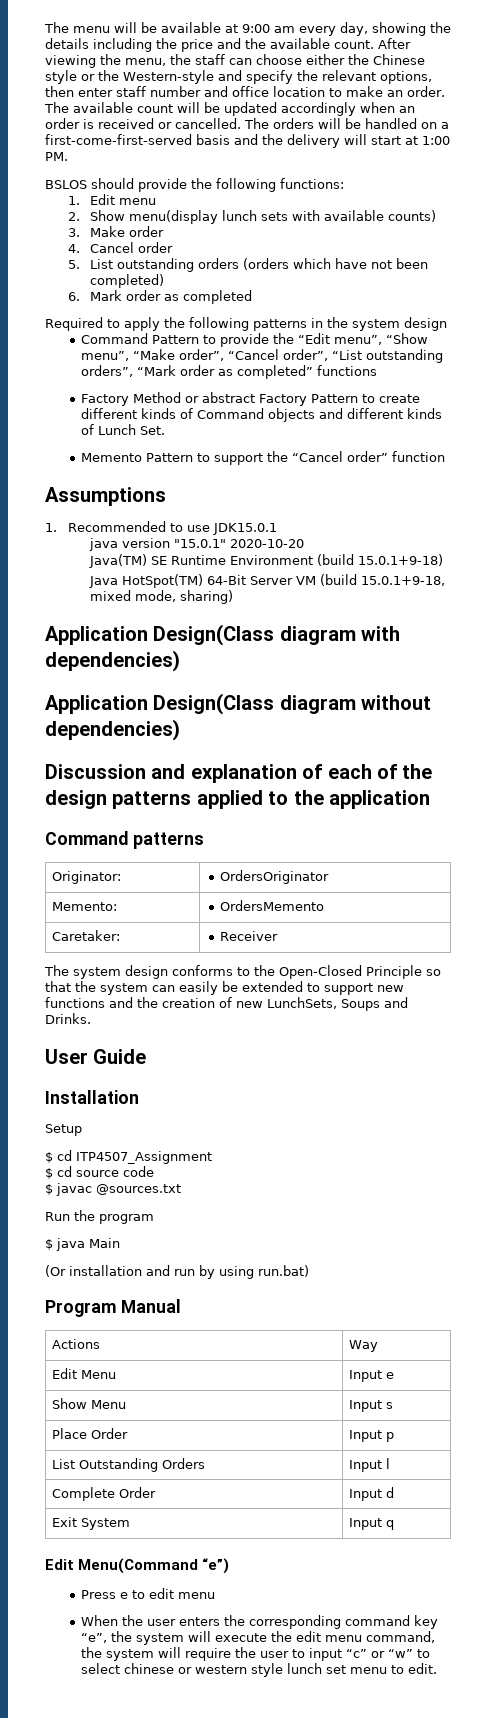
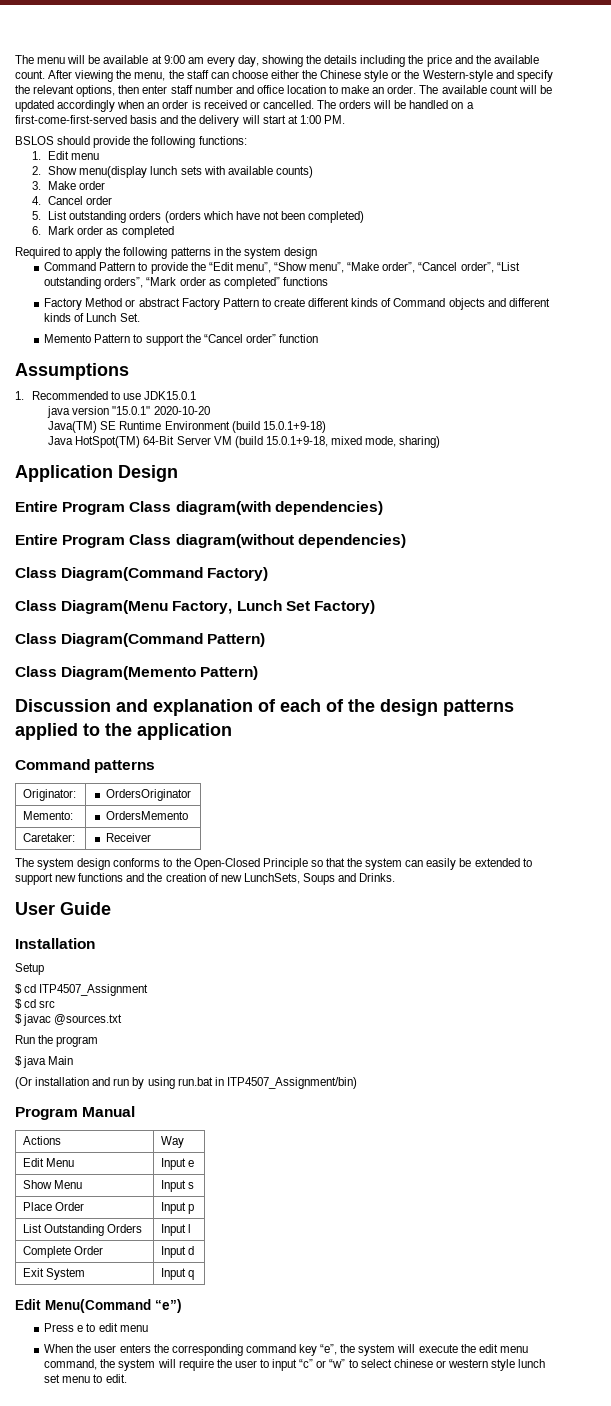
- Application Design(Class diagram with dependencies)
- Application Design(Class diagram without dependencies)
+ Application Design
+ Entire Program Class diagram(with dependencies)
+ Entire Program Class diagram(without dependencies)
+ Class Diagram(Command Factory)
+ Class Diagram(Menu Factory, Lunch Set Factory)
+ Class Diagram(Command Pattern)
+ Class Diagram(Memento Pattern)
- $ cd source code
+ $ cd src
- (Or installation and run by using run.bat)
+ (Or installation and run by using run.bat in ITP4507_Assignment/bin)

